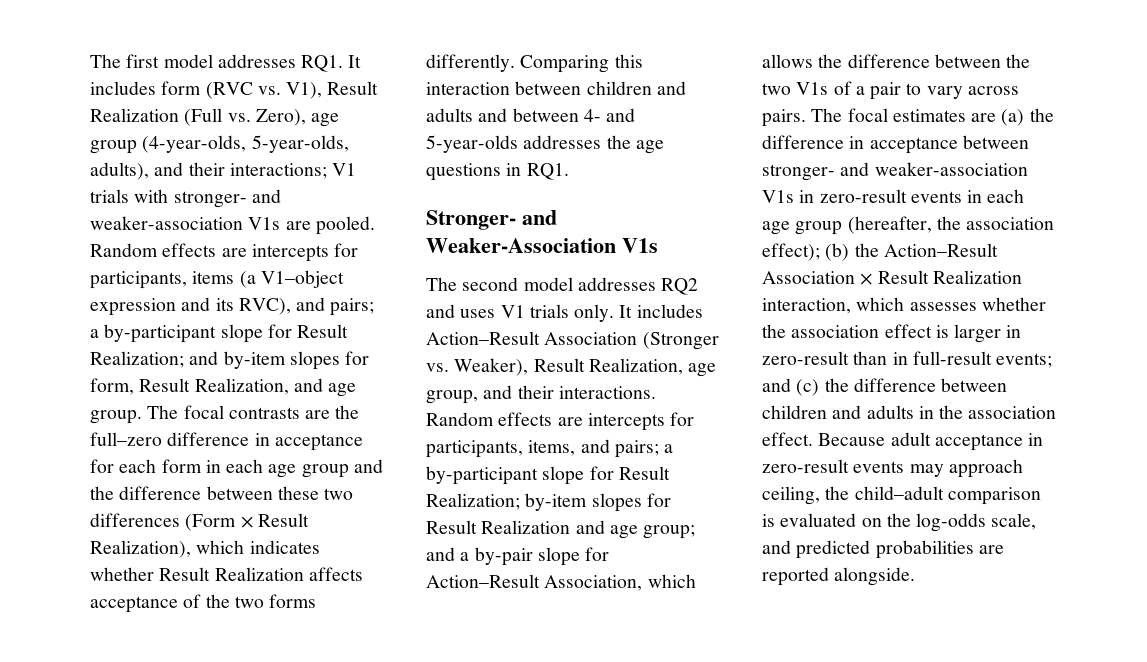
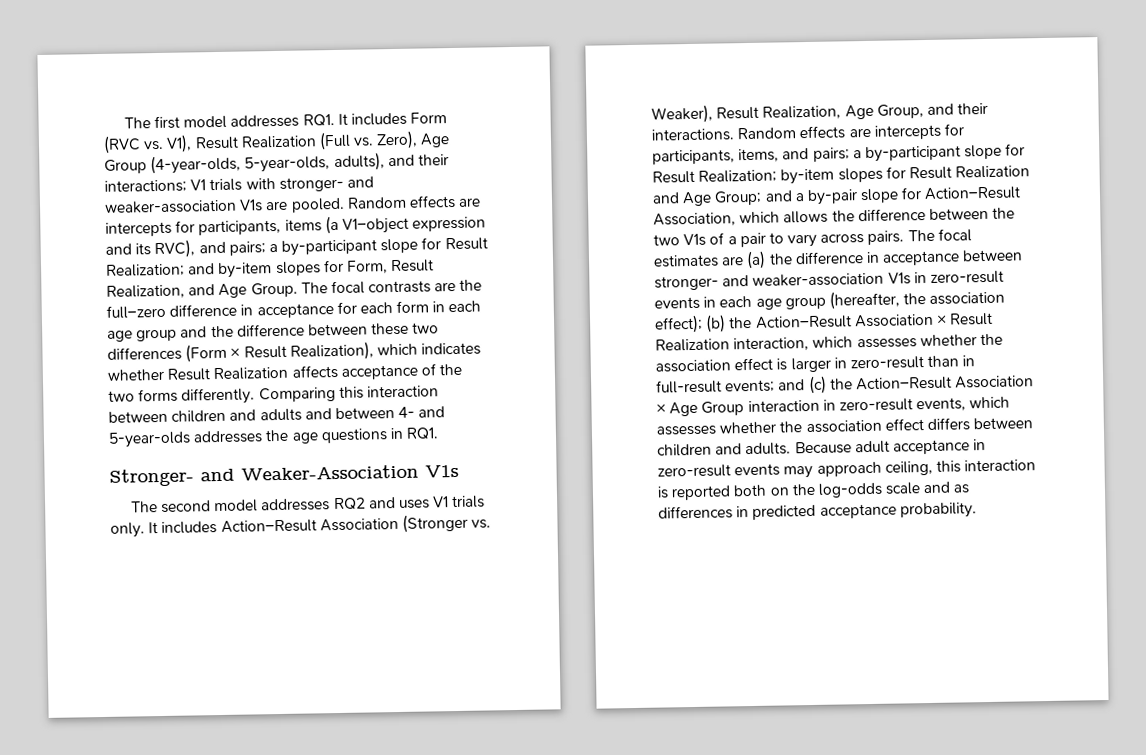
- The first model addresses RQ1. It includes form (RVC vs. V1), Result Realization (Full vs. Zero), age group (4-year-olds, 5-year-olds, adults), and their interactions; V1 trials with stronger- and weaker-association V1s are pooled.
+ The first model addresses RQ1. It includes Form (RVC vs. V1), Result Realization (Full vs. Zero), Age Group (4-year-olds, 5-year-olds, adults), and their interactions; V1 trials with stronger- and weaker-association V1s are pooled.
- Random effects are intercepts for participants, items (a V1–object expression and its RVC), and pairs; a by-participant slope for Result Realization; and by-item slopes for form, Result Realization, and age group.
+ Random effects are intercepts for participants, items (a V1–object expression and its RVC), and pairs; a by-participant slope for Result Realization; and by-item slopes for Form, Result Realization, and Age Group.
- It includes Action–Result Association (Stronger vs. Weaker), Result Realization, age group, and their interactions.
+ It includes Action–Result Association (Stronger vs. Weaker), Result Realization, Age Group, and their interactions.
- Random effects are intercepts for participants, items, and pairs; a by-participant slope for Result Realization; by-item slopes for Result Realization and age group; and a by-pair slope for Action–Result Association, which allows the difference between the two V1s of a pair to vary across pairs.
+ Random effects are intercepts for participants, items, and pairs; a by-participant slope for Result Realization; by-item slopes for Result Realization and Age Group; and a by-pair slope for Action–Result Association, which allows the difference between the two V1s of a pair to vary across pairs.
- The focal estimates are (a) the difference in acceptance between stronger- and weaker-association V1s in zero-result events in each age group (hereafter, the association effect); (b) the Action–Result Association × Result Realization interaction, which assesses whether the association effect is larger in zero-result than in full-result events; and (c) the difference between children and adults in the association effect.
+ The focal estimates are (a) the difference in acceptance between stronger- and weaker-association V1s in zero-result events in each age group (hereafter, the association effect); (b) the Action–Result Association × Result Realization interaction, which assesses whether the association effect is larger in zero-result than in full-result events; and (c) the Action–Result Association × Age Group interaction in zero-result events, which assesses whether the association effect differs between children and adults.
- Because adult acceptance in zero-result events may approach ceiling, the child–adult comparison is evaluated on the log-odds scale, and predicted probabilities are reported alongside.
+ Because adult acceptance in zero-result events may approach ceiling, this interaction is reported both on the log-odds scale and as differences in predicted acceptance probability.

